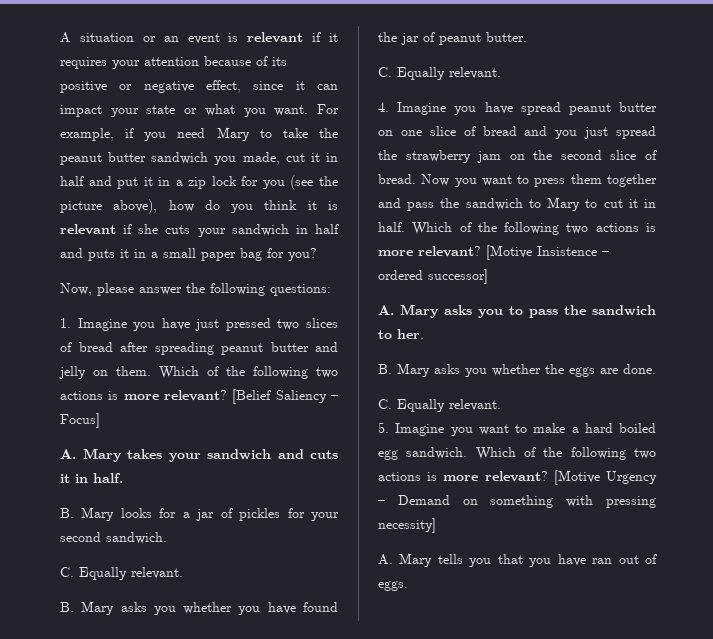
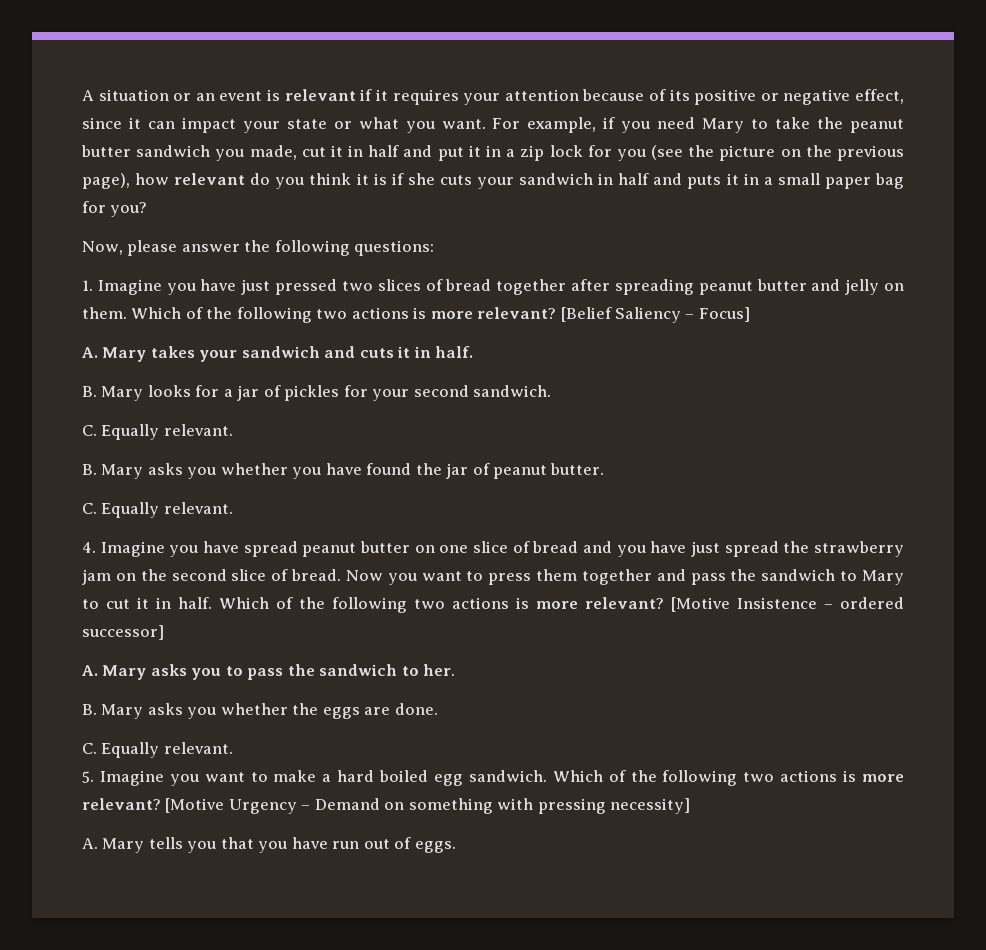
- For example, if you need Mary to take the peanut butter sandwich you made, cut it in half and put it in a zip lock for you (see the picture above), how do you think it is relevant if she cuts your sandwich in half and puts it in a small paper bag for you?
+ For example, if you need Mary to take the peanut butter sandwich you made, cut it in half and put it in a zip lock for you (see the picture on the previous page), how relevant do you think it is if she cuts your sandwich in half and puts it in a small paper bag for you?
- 1. Imagine you have just pressed two slices of bread after spreading peanut butter and jelly on them.
+ 1. Imagine you have just pressed two slices of bread together after spreading peanut butter and jelly on them.
- 4. Imagine you have spread peanut butter on one slice of bread and you just spread the strawberry jam on the second slice of bread.
+ 4. Imagine you have spread peanut butter on one slice of bread and you have just spread the strawberry jam on the second slice of bread.
- A. Mary tells you that you have ran out of eggs.
+ A. Mary tells you that you have run out of eggs.

